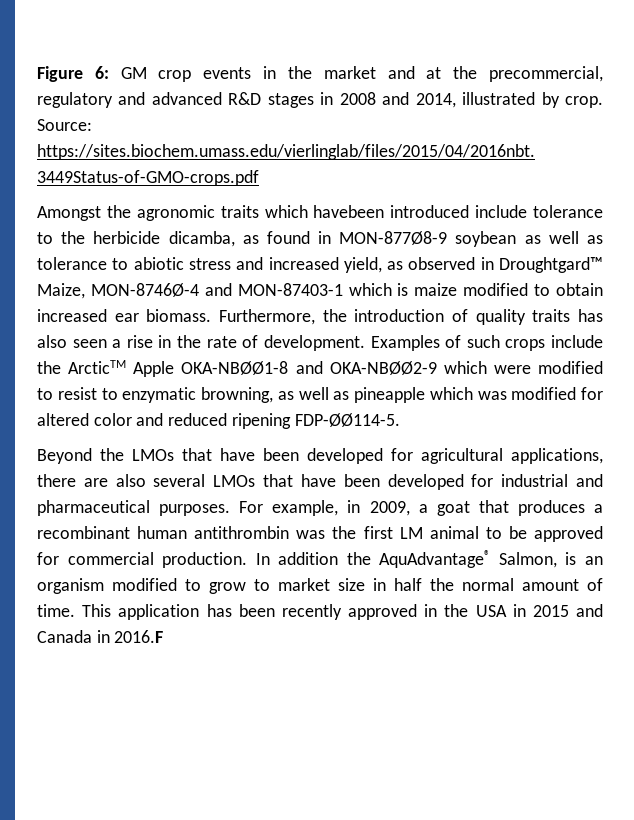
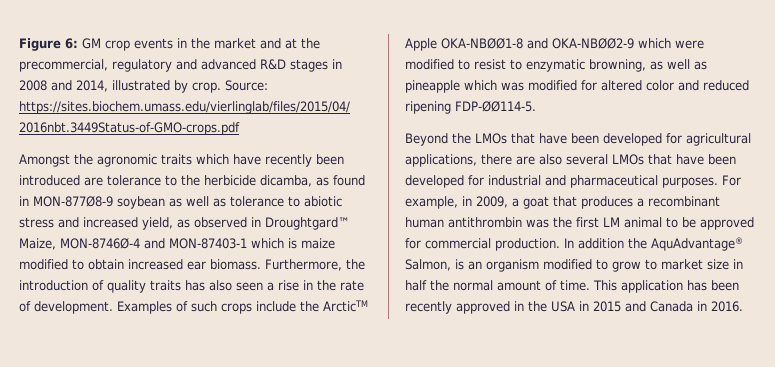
- Amongst the agronomic traits which havebeen introduced include tolerance to the herbicide dicamba, as found in MON-877Ø8-9 soybean as well as tolerance to abiotic stress and increased yield, as observed in Droughtgard™ Maize, MON-8746Ø-4 and MON-87403-1 which is maize modified to obtain increased ear biomass.
+ Amongst the agronomic traits which have recently been introduced are tolerance to the herbicide dicamba, as found in MON-877Ø8-9 soybean as well as tolerance to abiotic stress and increased yield, as observed in Droughtgard™ Maize, MON-8746Ø-4 and MON-87403-1 which is maize modified to obtain increased ear biomass.
- This application has been recently approved in the USA in 2015 and Canada in 2016.F
+ This application has been recently approved in the USA in 2015 and Canada in 2016.

